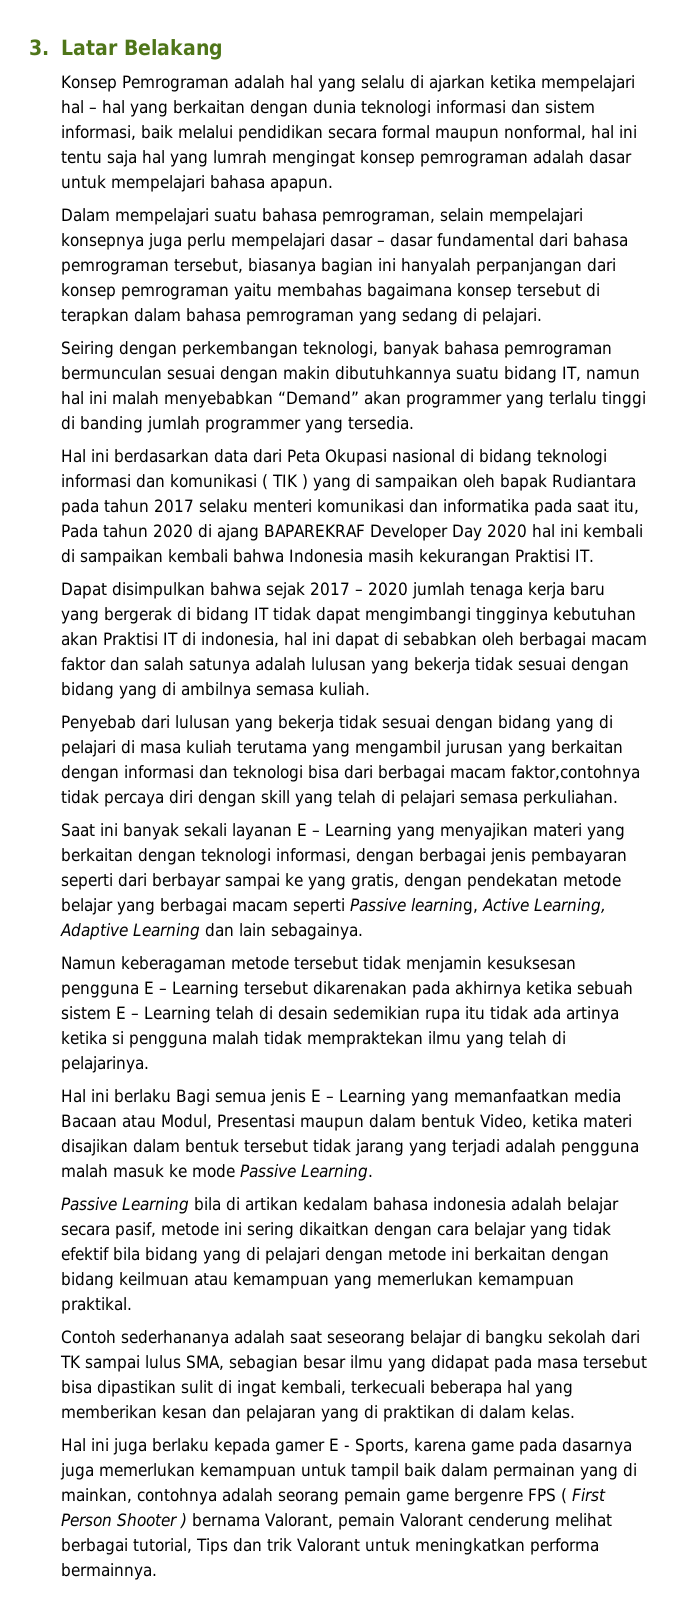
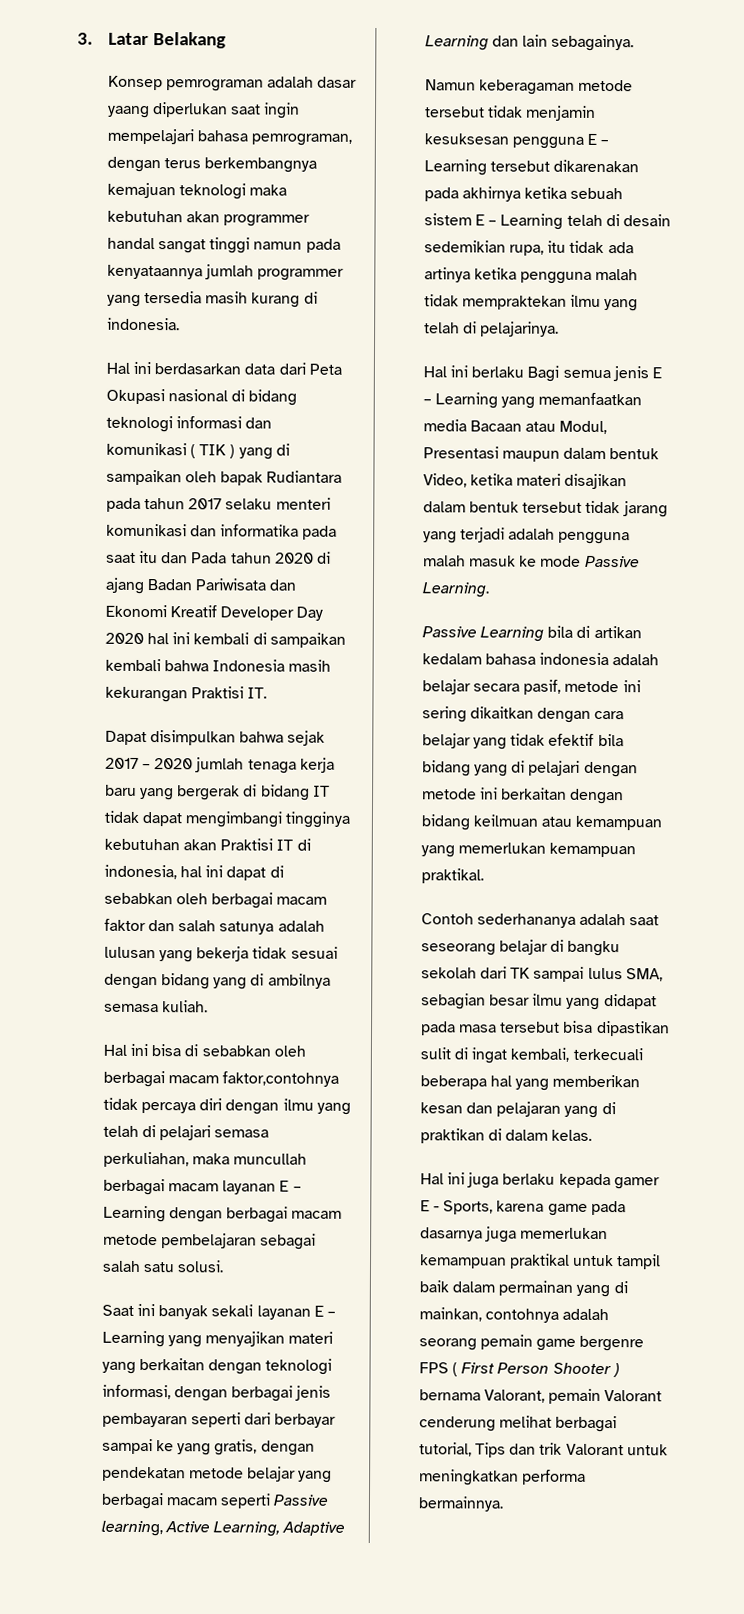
- Konsep Pemrograman adalah hal yang selalu di ajarkan ketika mempelajari hal – hal yang berkaitan dengan dunia teknologi informasi dan sistem informasi, baik melalui pendidikan secara formal maupun nonformal, hal ini tentu saja hal yang lumrah mengingat konsep pemrograman adalah dasar untuk mempelajari bahasa apapun.
- Dalam mempelajari suatu bahasa pemrograman, selain mempelajari konsepnya juga perlu mempelajari dasar – dasar fundamental dari bahasa pemrograman tersebut, biasanya bagian ini hanyalah perpanjangan dari konsep pemrograman yaitu membahas bagaimana konsep tersebut di terapkan dalam bahasa pemrograman yang sedang di pelajari.
- Seiring dengan perkembangan teknologi, banyak bahasa pemrograman bermunculan sesuai dengan makin dibutuhkannya suatu bidang IT, namun hal ini malah menyebabkan “Demand” akan programmer yang terlalu tinggi di banding jumlah programmer yang tersedia.
+ Konsep pemrograman adalah dasar yaang diperlukan saat ingin mempelajari bahasa pemrograman, dengan terus berkembangnya kemajuan teknologi maka kebutuhan akan programmer handal sangat tinggi namun pada kenyataannya jumlah programmer yang tersedia masih kurang di indonesia.
- Hal ini berdasarkan data dari Peta Okupasi nasional di bidang teknologi informasi dan komunikasi ( TIK ) yang di sampaikan oleh bapak Rudiantara pada tahun 2017 selaku menteri komunikasi dan informatika pada saat itu, Pada tahun 2020 di ajang BAPAREKRAF Developer Day 2020 hal ini kembali di sampaikan kembali bahwa Indonesia masih kekurangan Praktisi IT.
+ Hal ini berdasarkan data dari Peta Okupasi nasional di bidang teknologi informasi dan komunikasi ( TIK ) yang di sampaikan oleh bapak Rudiantara pada tahun 2017 selaku menteri komunikasi dan informatika pada saat itu dan Pada tahun 2020 di ajang Badan Pariwisata dan Ekonomi Kreatif Developer Day 2020 hal ini kembali di sampaikan kembali bahwa Indonesia masih kekurangan Praktisi IT.
- Penyebab dari lulusan yang bekerja tidak sesuai dengan bidang yang di pelajari di masa kuliah terutama yang mengambil jurusan yang berkaitan dengan informasi dan teknologi bisa dari berbagai macam faktor,contohnya tidak percaya diri dengan skill yang telah di pelajari semasa perkuliahan.
+ Hal ini bisa di sebabkan oleh berbagai macam faktor,contohnya tidak percaya diri dengan ilmu yang telah di pelajari semasa perkuliahan, maka muncullah berbagai macam layanan E – Learning dengan berbagai macam metode pembelajaran sebagai salah satu solusi.
- Namun keberagaman metode tersebut tidak menjamin kesuksesan pengguna E – Learning tersebut dikarenakan pada akhirnya ketika sebuah sistem E – Learning telah di desain sedemikian rupa itu tidak ada artinya ketika si pengguna malah tidak mempraktekan ilmu yang telah di pelajarinya.
+ Namun keberagaman metode tersebut tidak menjamin kesuksesan pengguna E – Learning tersebut dikarenakan pada akhirnya ketika sebuah sistem E – Learning telah di desain sedemikian rupa, itu tidak ada artinya ketika pengguna malah tidak mempraktekan ilmu yang telah di pelajarinya.
- Hal ini juga berlaku kepada gamer E - Sports, karena game pada dasarnya juga memerlukan kemampuan untuk tampil baik dalam permainan yang di mainkan, contohnya adalah seorang pemain game bergenre FPS ( First Person Shooter ) bernama Valorant, pemain Valorant cenderung melihat berbagai tutorial, Tips dan trik Valorant untuk meningkatkan performa bermainnya.
+ Hal ini juga berlaku kepada gamer E - Sports, karena game pada dasarnya juga memerlukan kemampuan praktikal untuk tampil baik dalam permainan yang di mainkan, contohnya adalah seorang pemain game bergenre FPS ( First Person Shooter ) bernama Valorant, pemain Valorant cenderung melihat berbagai tutorial, Tips dan trik Valorant untuk meningkatkan performa bermainnya.

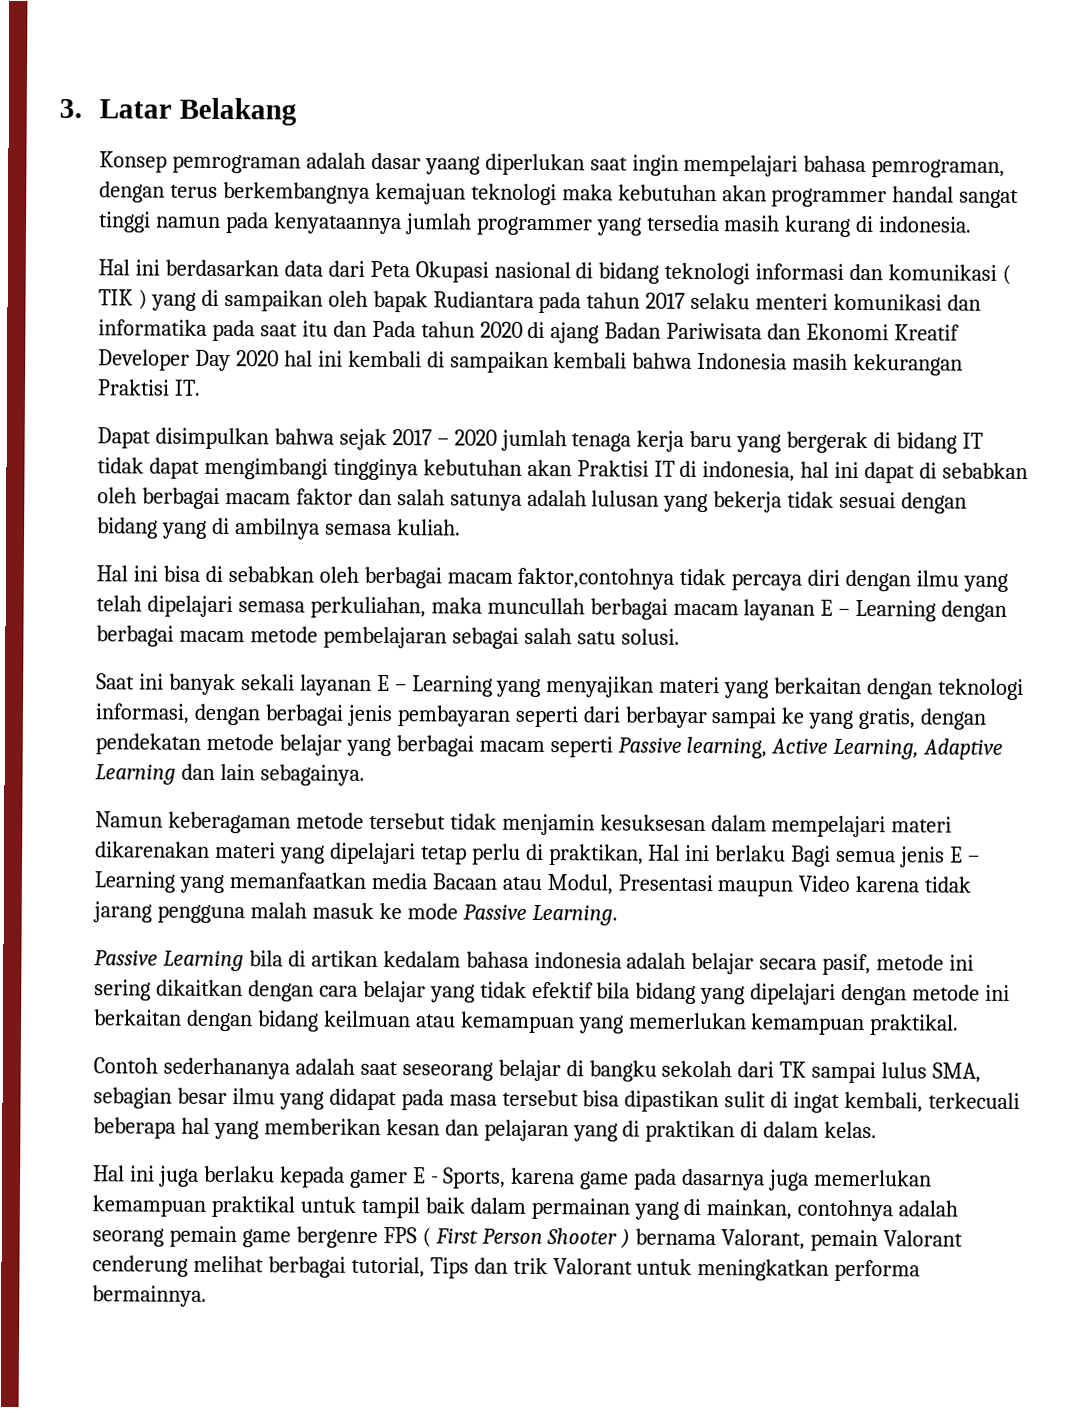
- Hal ini bisa di sebabkan oleh berbagai macam faktor,contohnya tidak percaya diri dengan ilmu yang telah di pelajari semasa perkuliahan, maka muncullah berbagai macam layanan E – Learning dengan berbagai macam metode pembelajaran sebagai salah satu solusi.
+ Hal ini bisa di sebabkan oleh berbagai macam faktor,contohnya tidak percaya diri dengan ilmu yang telah dipelajari semasa perkuliahan, maka muncullah berbagai macam layanan E – Learning dengan berbagai macam metode pembelajaran sebagai salah satu solusi.
- Namun keberagaman metode tersebut tidak menjamin kesuksesan pengguna E – Learning tersebut dikarenakan pada akhirnya ketika sebuah sistem E – Learning telah di desain sedemikian rupa, itu tidak ada artinya ketika pengguna malah tidak mempraktekan ilmu yang telah di pelajarinya.
- Hal ini berlaku Bagi semua jenis E – Learning yang memanfaatkan media Bacaan atau Modul, Presentasi maupun dalam bentuk Video, ketika materi disajikan dalam bentuk tersebut tidak jarang yang terjadi adalah pengguna malah masuk ke mode Passive Learning.
+ Namun keberagaman metode tersebut tidak menjamin kesuksesan dalam mempelajari materi dikarenakan materi yang dipelajari tetap perlu di praktikan, Hal ini berlaku Bagi semua jenis E – Learning yang memanfaatkan media Bacaan atau Modul, Presentasi maupun Video karena tidak jarang pengguna malah masuk ke mode Passive Learning.
- Passive Learning bila di artikan kedalam bahasa indonesia adalah belajar secara pasif, metode ini sering dikaitkan dengan cara belajar yang tidak efektif bila bidang yang di pelajari dengan metode ini berkaitan dengan bidang keilmuan atau kemampuan yang memerlukan kemampuan praktikal.
+ Passive Learning bila di artikan kedalam bahasa indonesia adalah belajar secara pasif, metode ini sering dikaitkan dengan cara belajar yang tidak efektif bila bidang yang dipelajari dengan metode ini berkaitan dengan bidang keilmuan atau kemampuan yang memerlukan kemampuan praktikal.

